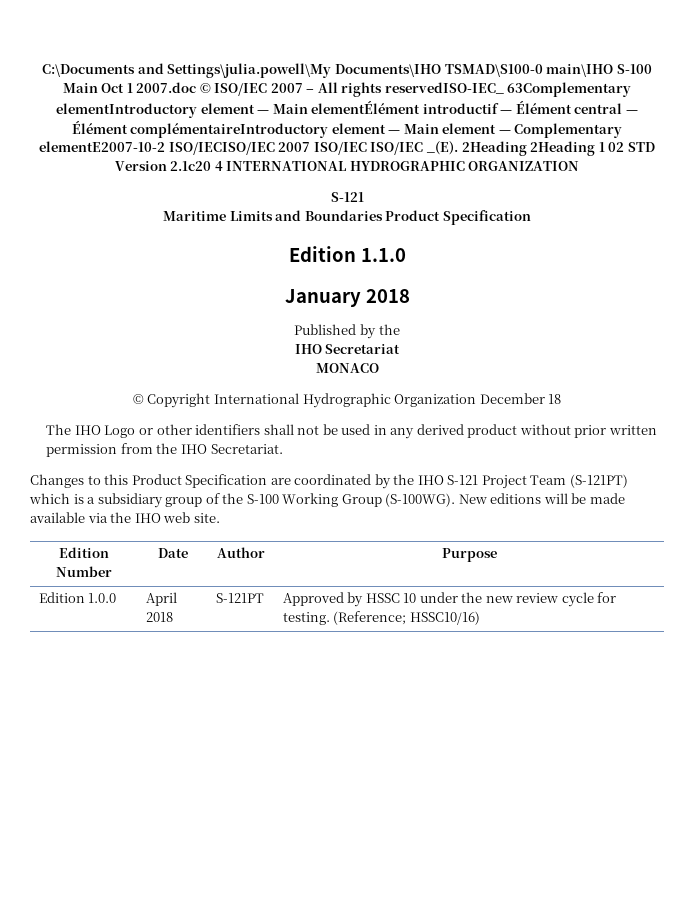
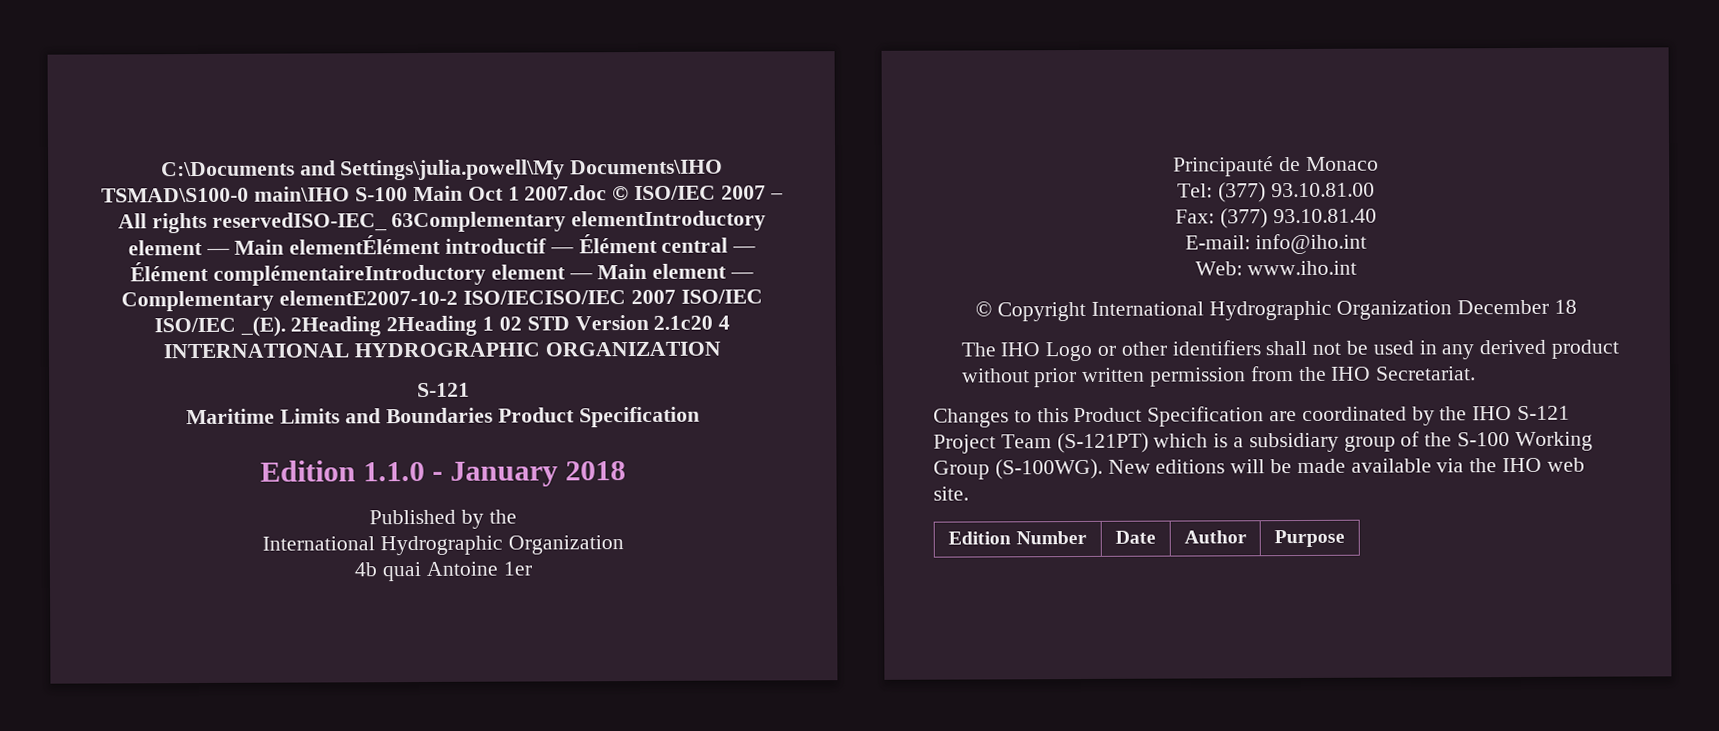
- Edition 1.1.0
- January 2018
+ Edition 1.1.0 - January 2018
  Published by the
- IHO Secretariat
- MONACO
+ International Hydrographic Organization
+ 4b quai Antoine 1er
+ Principauté de Monaco
+ Tel: (377) 93.10.81.00
+ Fax: (377) 93.10.81.40
+ E-mail: info@iho.int
+ Web: www.iho.int
- Edition 1.0.0 | April 2018 | S-121PT | Approved by HSSC 10 under the new review cycle for testing. (Reference; HSSC10/16)

